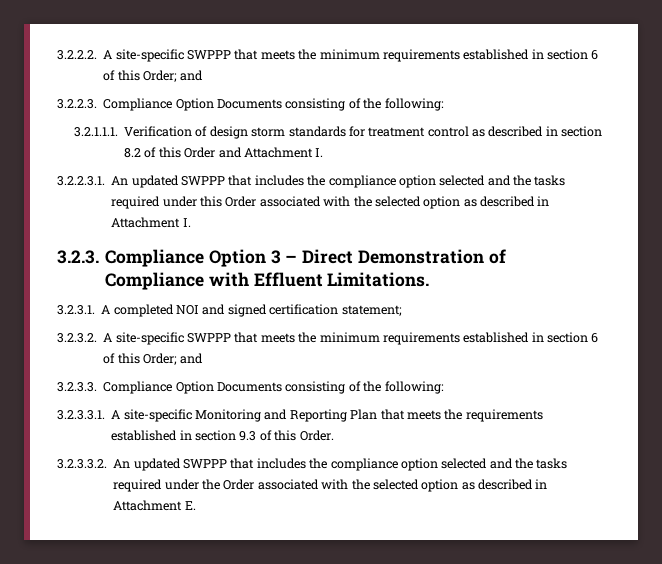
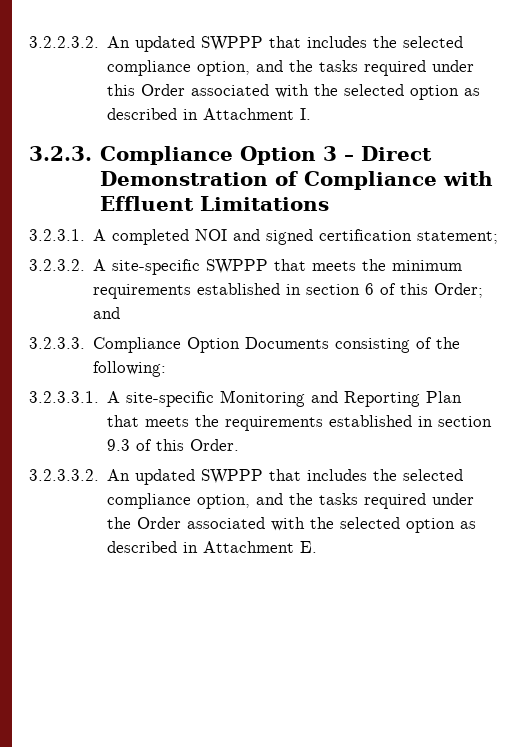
- 3.2.2.2. A site-specific SWPPP that meets the minimum requirements established in section 6 of this Order; and
- 3.2.2.3. Compliance Option Documents consisting of the following:
- 3.2.1.1.1. Verification of design storm standards for treatment control as described in section 8.2 of this Order and Attachment I.
- 3.2.2.3.1. An updated SWPPP that includes the compliance option selected and the tasks required under this Order associated with the selected option as described in Attachment I.
+ 3.2.2.3.2. An updated SWPPP that includes the selected compliance option, and the tasks required under this Order associated with the selected option as described in Attachment I.
- 3.2.3. Compliance Option 3 – Direct Demonstration of Compliance with Effluent Limitations.
+ 3.2.3. Compliance Option 3 – Direct Demonstration of Compliance with Effluent Limitations
- 3.2.3.3.2. An updated SWPPP that includes the compliance option selected and the tasks required under the Order associated with the selected option as described in Attachment E.
+ 3.2.3.3.2. An updated SWPPP that includes the selected compliance option, and the tasks required under the Order associated with the selected option as described in Attachment E.

